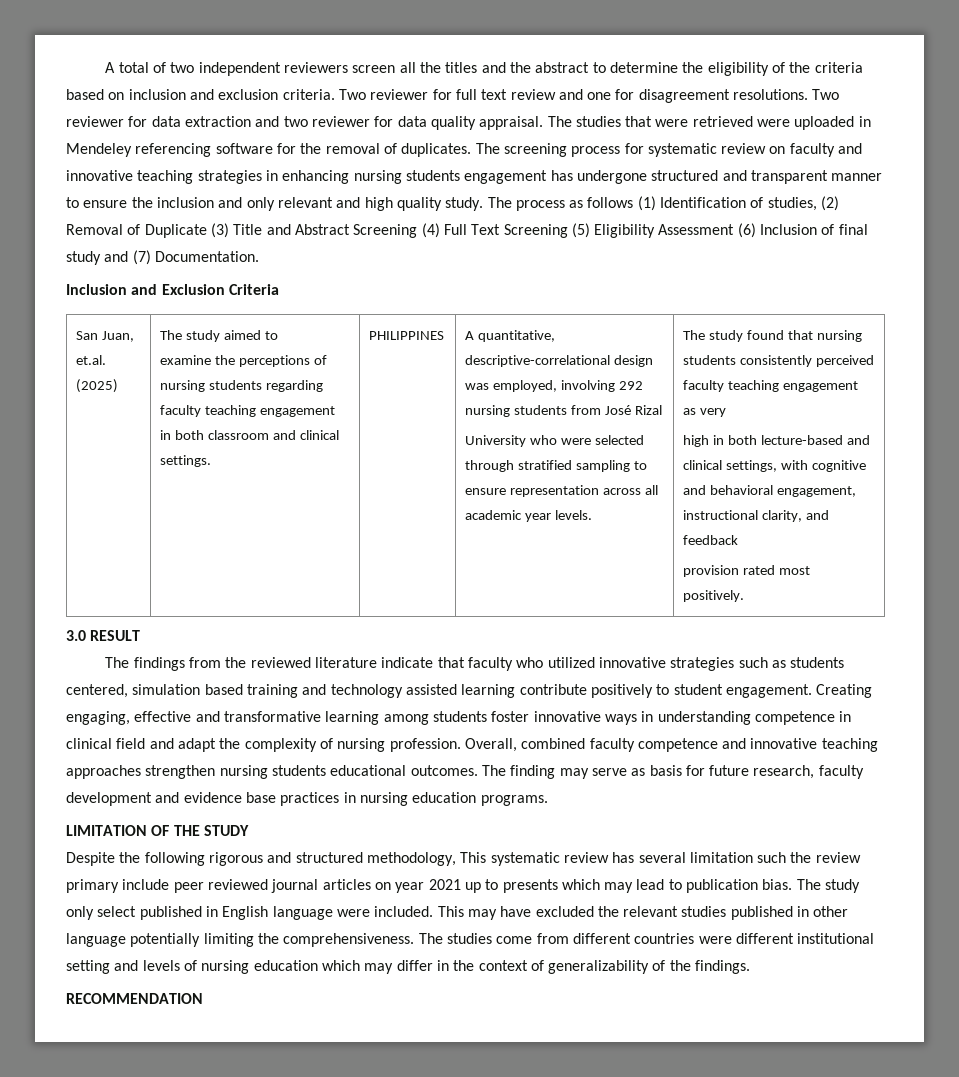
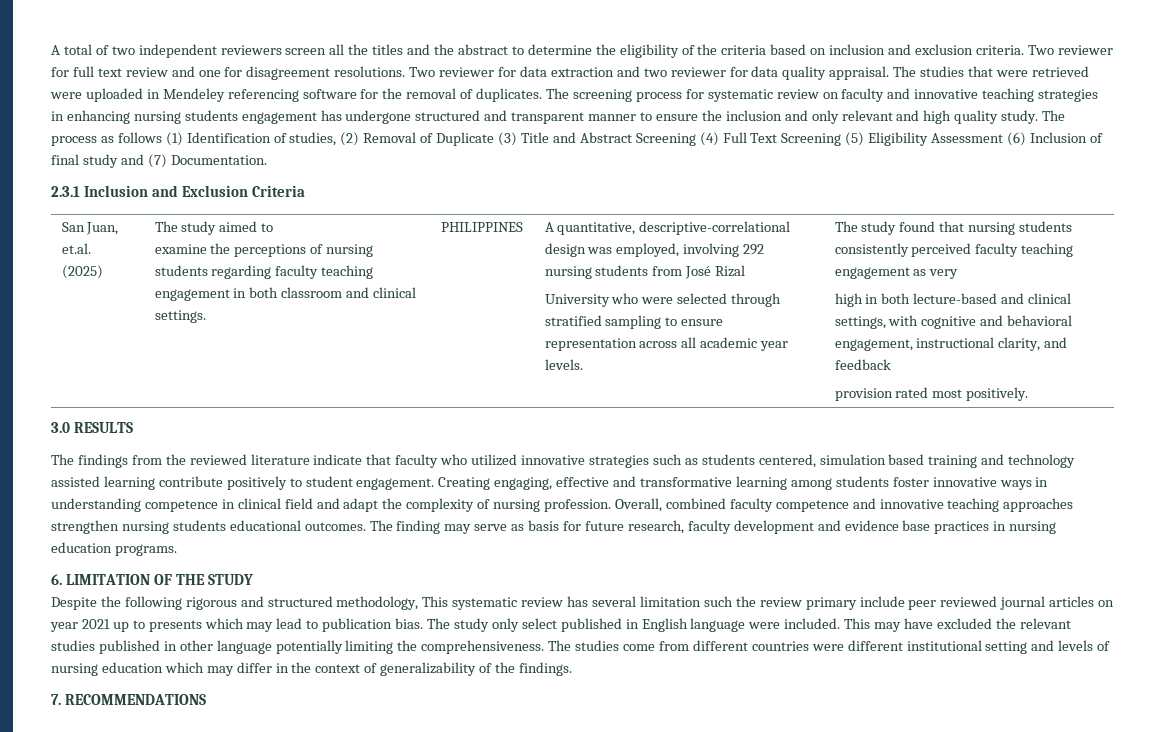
- Inclusion and Exclusion Criteria
+ 2.3.1 Inclusion and Exclusion Criteria
- 3.0 RESULT
+ 3.0 RESULTS
- LIMITATION OF THE STUDY
+ 6. LIMITATION OF THE STUDY
- RECOMMENDATION
+ 7. RECOMMENDATIONS

